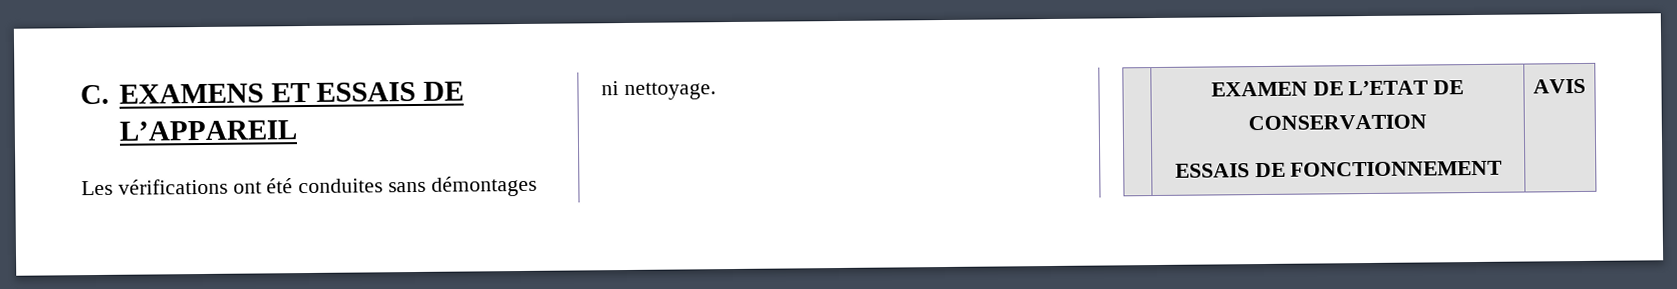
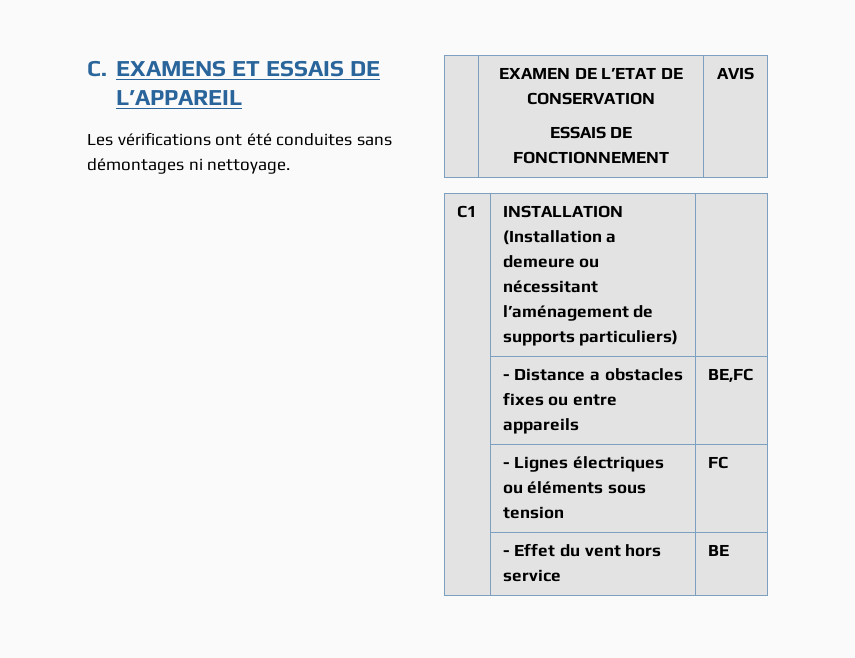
+ C1 | INSTALLATION (Installation a demeure ou nécessitant l’aménagement de supports particuliers) |
+ | - Distance a obstacles fixes ou entre appareils | BE,FC
+ | - Lignes électriques ou éléments sous tension | FC
+ | - Effet du vent hors service | BE

